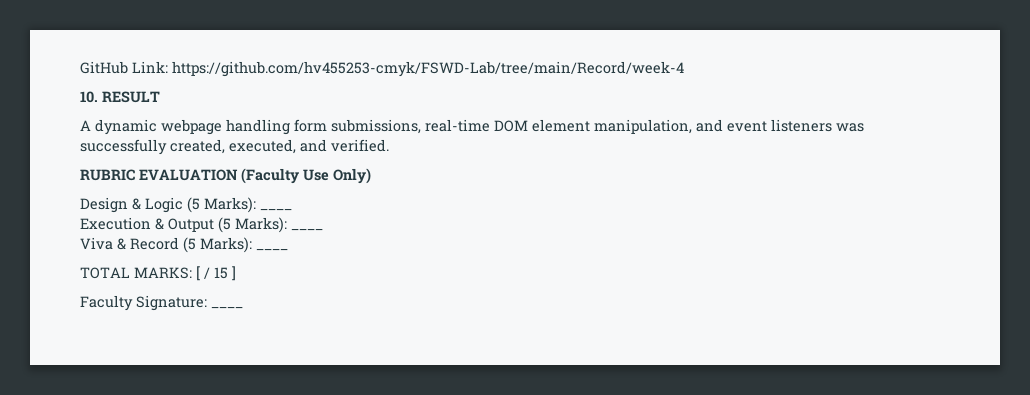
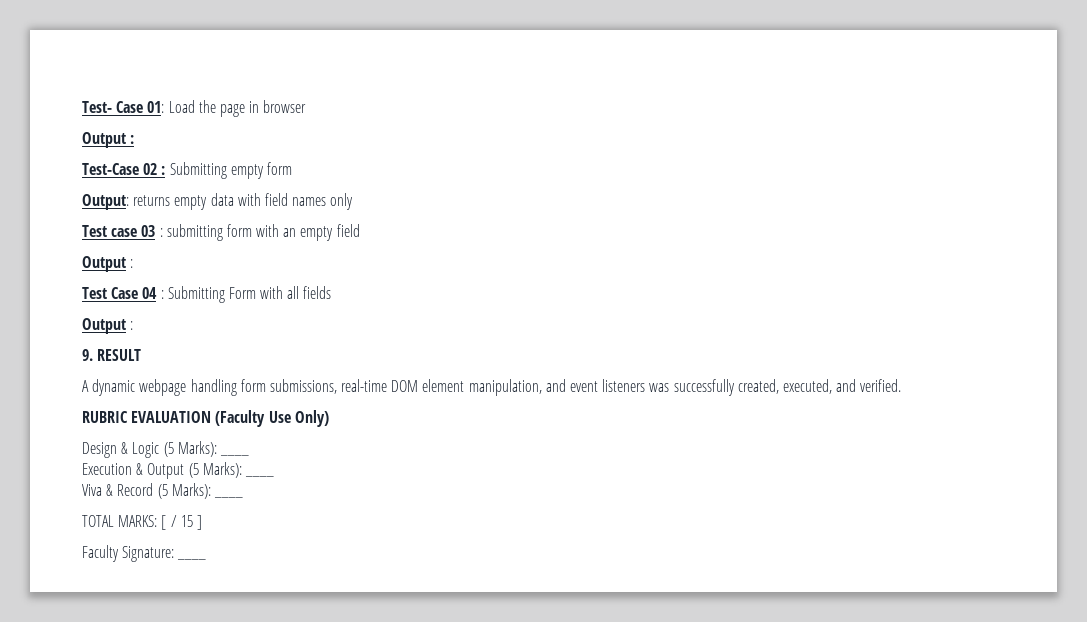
- GitHub Link: https://github.com/hv455253-cmyk/FSWD-Lab/tree/main/Record/week-4
- 10. RESULT
+ Test- Case 01: Load the page in browser
+ Output :
+ Test-Case 02 : Submitting empty form
+ Output: returns empty data with field names only
+ Test case 03 : submitting form with an empty field
+ Output :
+ Test Case 04 : Submitting Form with all fields
+ Output :
+ 9. RESULT

